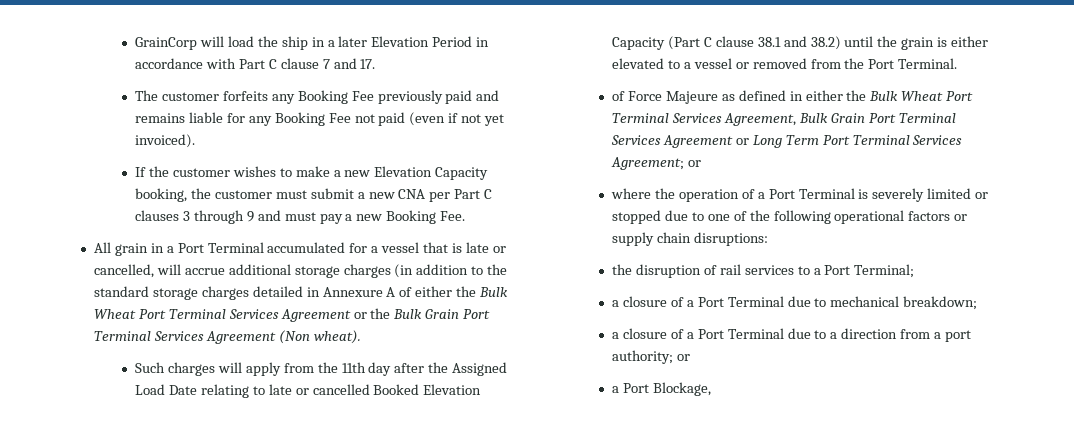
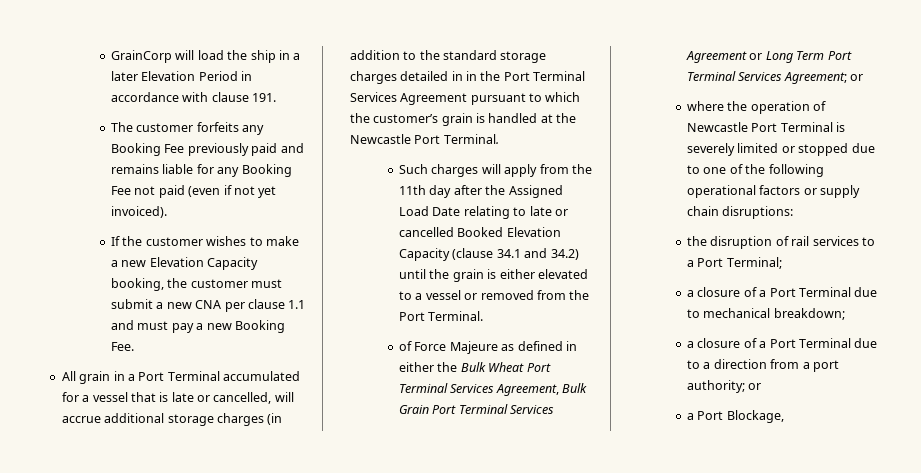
- GrainCorp will load the ship in a later Elevation Period in accordance with Part C clause 7 and 17.
+ GrainCorp will load the ship in a later Elevation Period in accordance with clause 191.
- If the customer wishes to make a new Elevation Capacity booking, the customer must submit a new CNA per Part C clauses 3 through 9 and must pay a new Booking Fee.
+ If the customer wishes to make a new Elevation Capacity booking, the customer must submit a new CNA per clause 1.1 and must pay a new Booking Fee.
- All grain in a Port Terminal accumulated for a vessel that is late or cancelled, will accrue additional storage charges (in addition to the standard storage charges detailed in Annexure A of either the Bulk Wheat Port Terminal Services Agreement or the Bulk Grain Port Terminal Services Agreement (Non wheat).
+ All grain in a Port Terminal accumulated for a vessel that is late or cancelled, will accrue additional storage charges (in addition to the standard storage charges detailed in in the Port Terminal Services Agreement pursuant to which the customer’s grain is handled at the Newcastle Port Terminal.
- Such charges will apply from the 11th day after the Assigned Load Date relating to late or cancelled Booked Elevation Capacity (Part C clause 38.1 and 38.2) until the grain is either elevated to a vessel or removed from the Port Terminal.
+ Such charges will apply from the 11th day after the Assigned Load Date relating to late or cancelled Booked Elevation Capacity (clause 34.1 and 34.2) until the grain is either elevated to a vessel or removed from the Port Terminal.
- where the operation of a Port Terminal is severely limited or stopped due to one of the following operational factors or supply chain disruptions:
+ where the operation of Newcastle Port Terminal is severely limited or stopped due to one of the following operational factors or supply chain disruptions:

